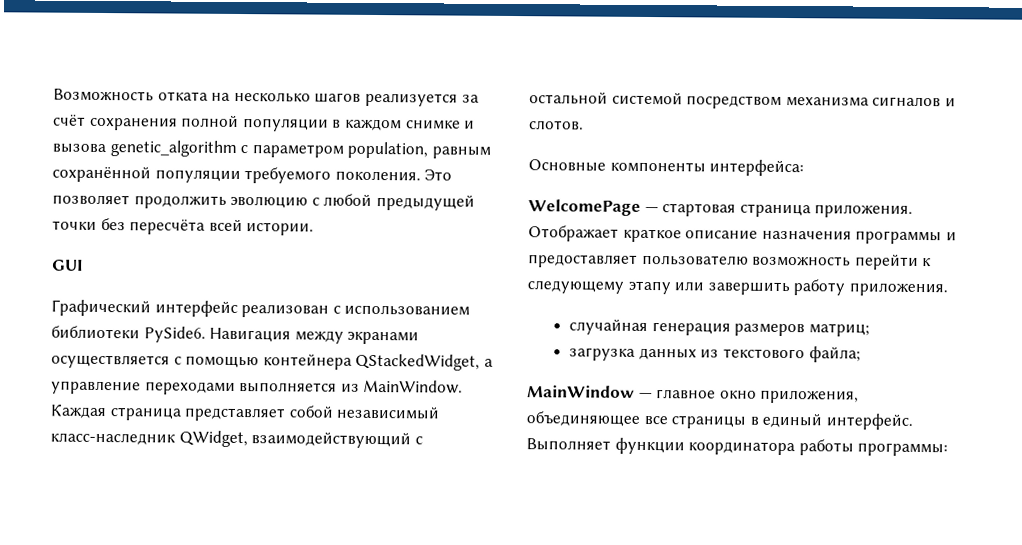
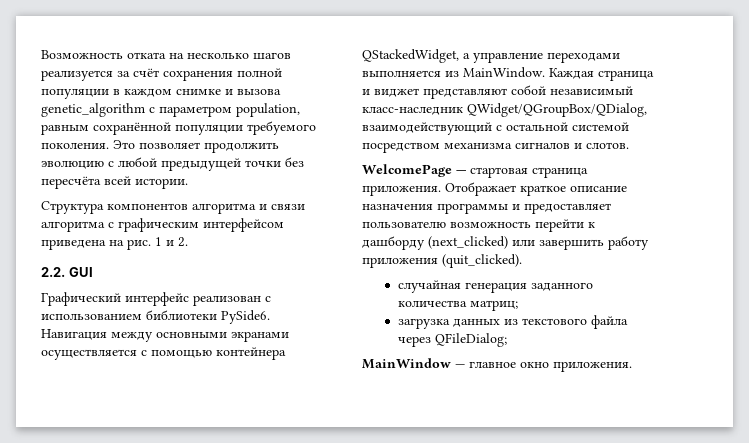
- GUI
+ Структура компонентов алгоритма и связи алгоритма с графическим интерфейсом приведена на рис. 1 и 2.
+ 2.2. GUI
- Навигация между экранами осуществляется с помощью контейнера QStackedWidget, а управление переходами выполняется из MainWindow.
+ Навигация между основными экранами осуществляется с помощью контейнера QStackedWidget, а управление переходами выполняется из MainWindow.
- Каждая страница представляет собой независимый класс-наследник QWidget, взаимодействующий с остальной системой посредством механизма сигналов и слотов.
+ Каждая страница и виджет представляют собой независимый класс-наследник QWidget/QGroupBox/QDialog, взаимодействующий с остальной системой посредством механизма сигналов и слотов.
- Основные компоненты интерфейса:
- Отображает краткое описание назначения программы и предоставляет пользователю возможность перейти к следующему этапу или завершить работу приложения.
+ Отображает краткое описание назначения программы и предоставляет пользователю возможность перейти к дашборду (next_clicked) или завершить работу приложения (quit_clicked).
- случайная генерация размеров матриц;
+ случайная генерация заданного количества матриц;
- загрузка данных из текстового файла;
+ загрузка данных из текстового файла через QFileDialog;
- MainWindow — главное окно приложения, объединяющее все страницы в единый интерфейс. Выполняет функции координатора работы программы:
+ MainWindow — главное окно приложения.

